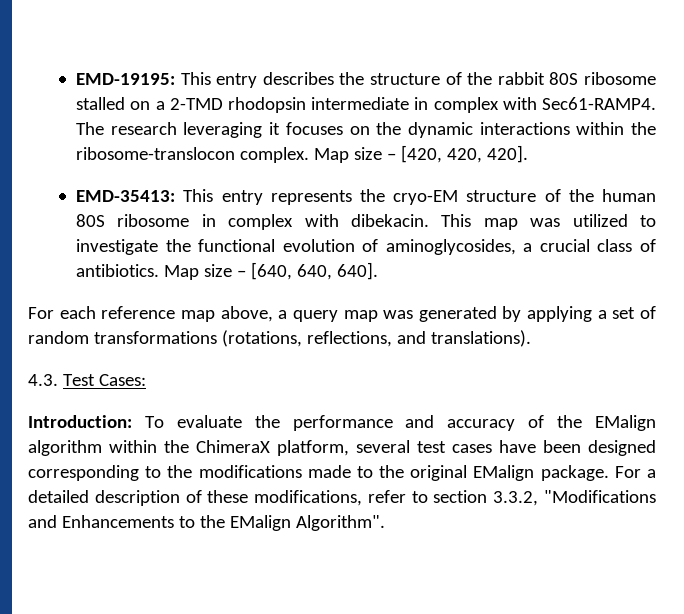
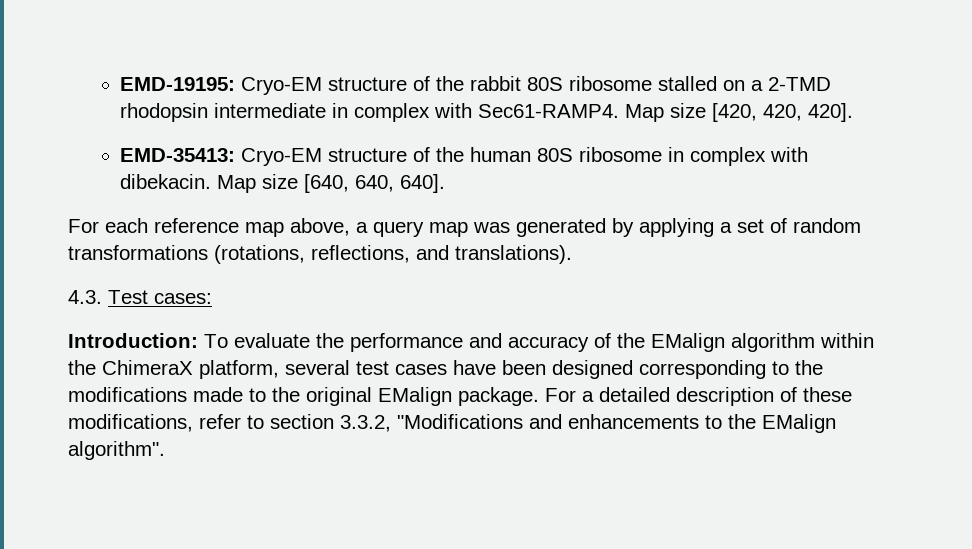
- EMD-19195: This entry describes the structure of the rabbit 80S ribosome stalled on a 2-TMD rhodopsin intermediate in complex with Sec61-RAMP4.
+ EMD-19195: Cryo-EM structure of the rabbit 80S ribosome stalled on a 2-TMD rhodopsin intermediate in complex with Sec61-RAMP4.
- The research leveraging it focuses on the dynamic interactions within the ribosome-translocon complex. Map size – [420, 420, 420].
+ Map size [420, 420, 420].
- EMD-35413: This entry represents the cryo-EM structure of the human 80S ribosome in complex with dibekacin.
+ EMD-35413: Cryo-EM structure of the human 80S ribosome in complex with dibekacin.
- This map was utilized to investigate the functional evolution of aminoglycosides, a crucial class of antibiotics. Map size – [640, 640, 640].
+ Map size [640, 640, 640].
- 4.3. Test Cases:
+ 4.3. Test cases:
- For a detailed description of these modifications, refer to section 3.3.2, "Modifications and Enhancements to the EMalign Algorithm".
+ For a detailed description of these modifications, refer to section 3.3.2, "Modifications and enhancements to the EMalign algorithm".

